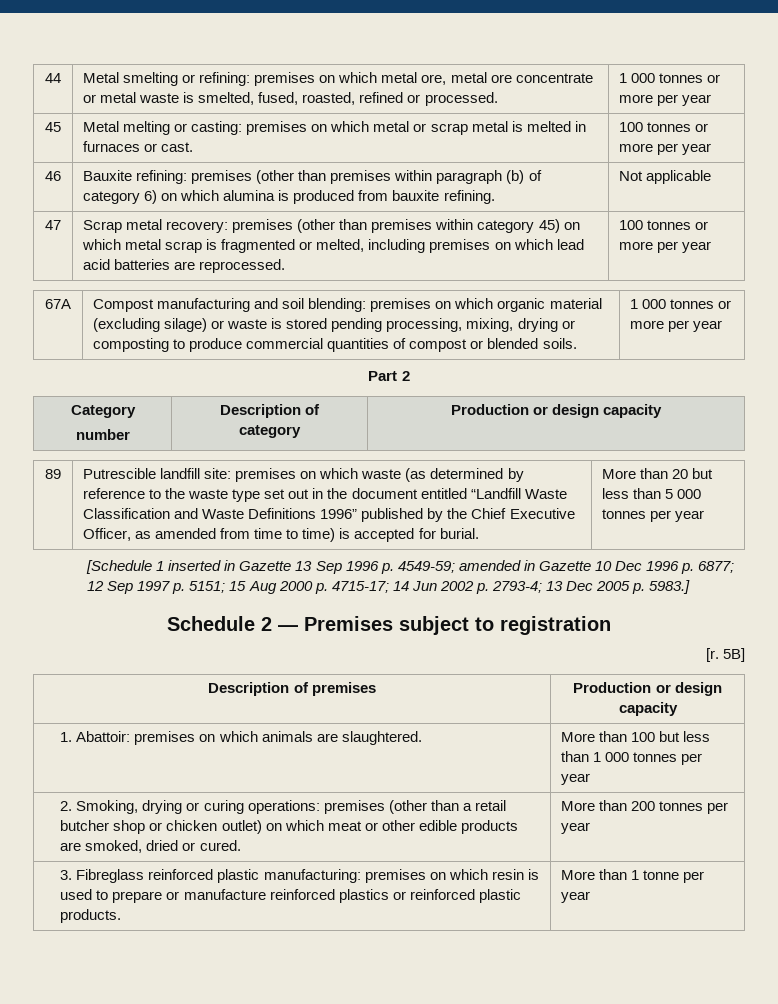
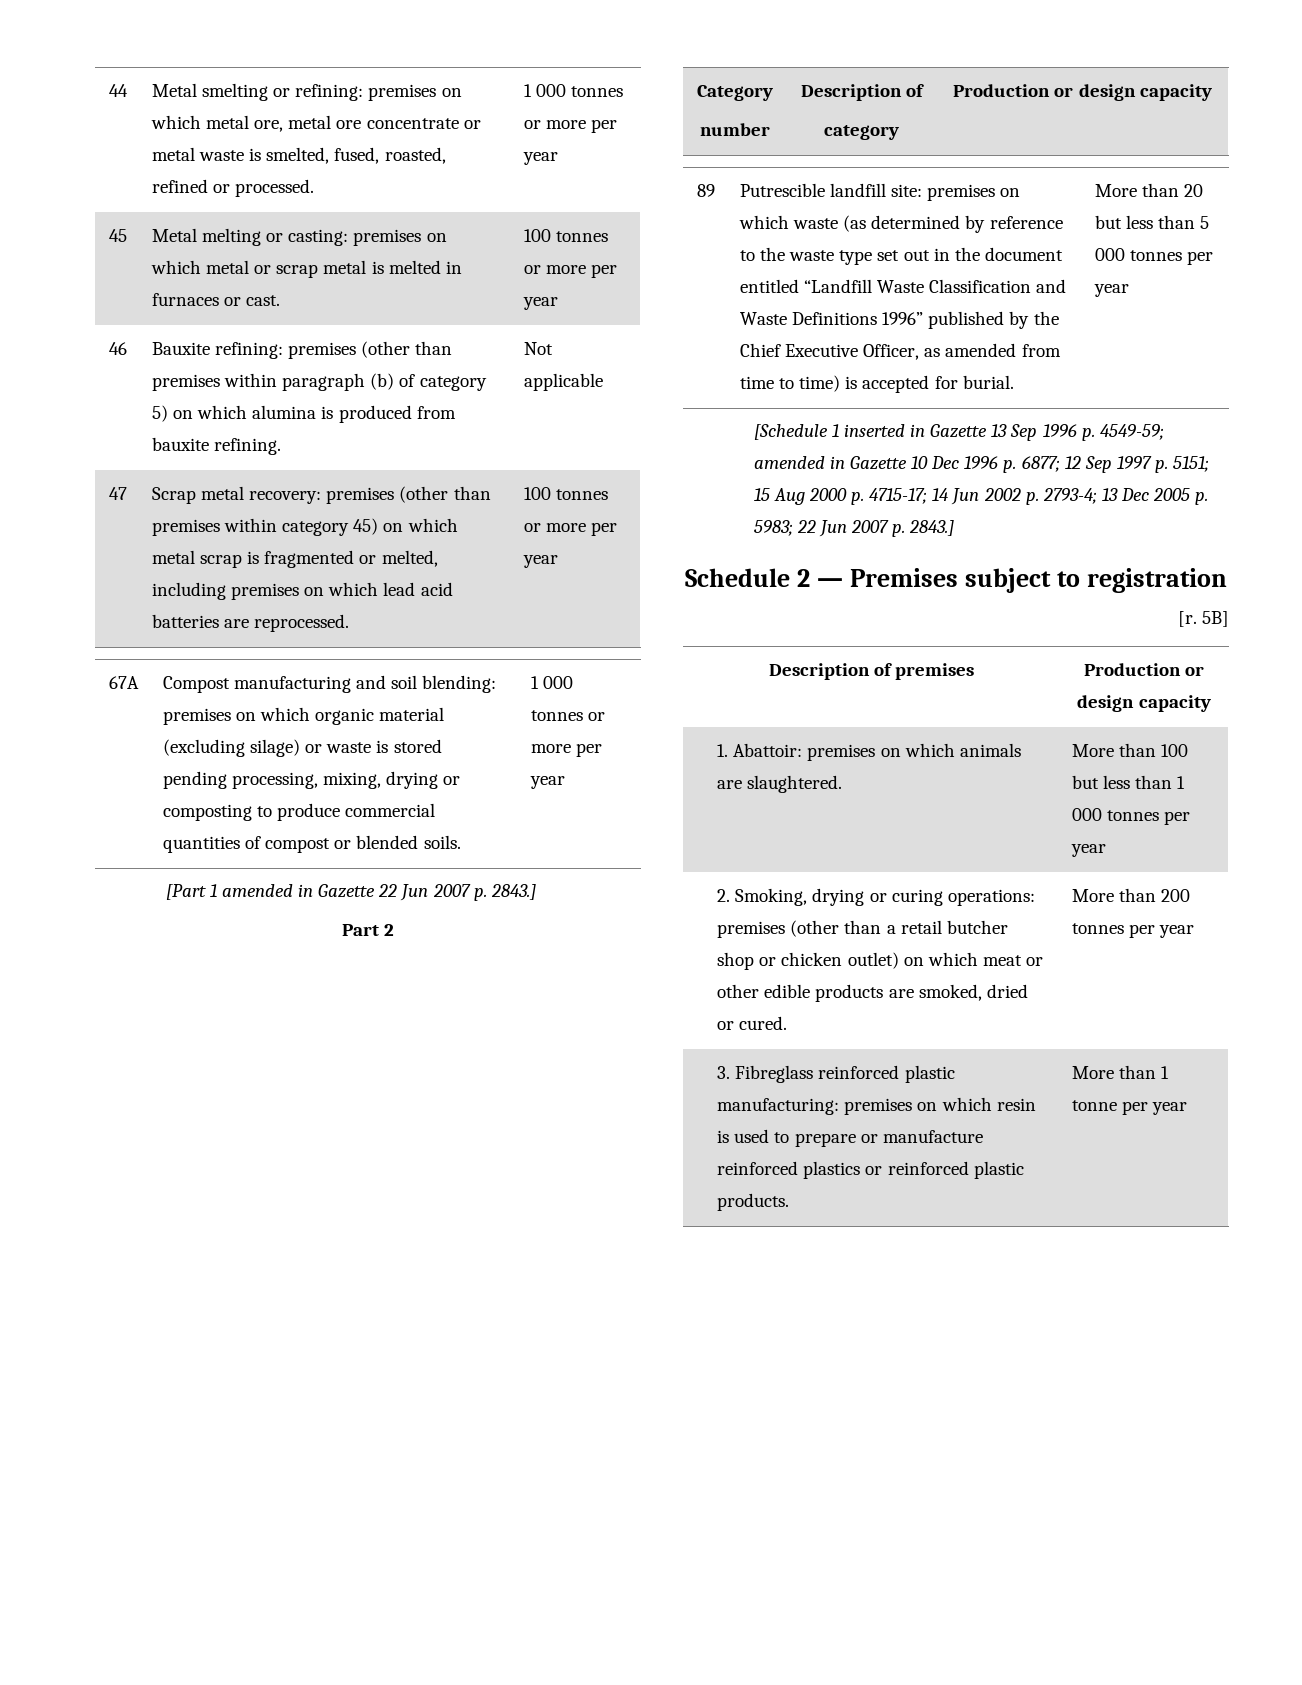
- 46 | Bauxite refining: premises (other than premises within paragraph (b) of category 6) on which alumina is produced from bauxite refining. | Not applicable
+ 46 | Bauxite refining: premises (other than premises within paragraph (b) of category 5) on which alumina is produced from bauxite refining. | Not applicable
+ [Part 1 amended in Gazette 22 Jun 2007 p. 2843.]
- [Schedule 1 inserted in Gazette 13 Sep 1996 p. 4549-59; amended in Gazette 10 Dec 1996 p. 6877; 12 Sep 1997 p. 5151; 15 Aug 2000 p. 4715-17; 14 Jun 2002 p. 2793-4; 13 Dec 2005 p. 5983.]
+ [Schedule 1 inserted in Gazette 13 Sep 1996 p. 4549-59; amended in Gazette 10 Dec 1996 p. 6877; 12 Sep 1997 p. 5151; 15 Aug 2000 p. 4715-17; 14 Jun 2002 p. 2793-4; 13 Dec 2005 p. 5983; 22 Jun 2007 p. 2843.]

